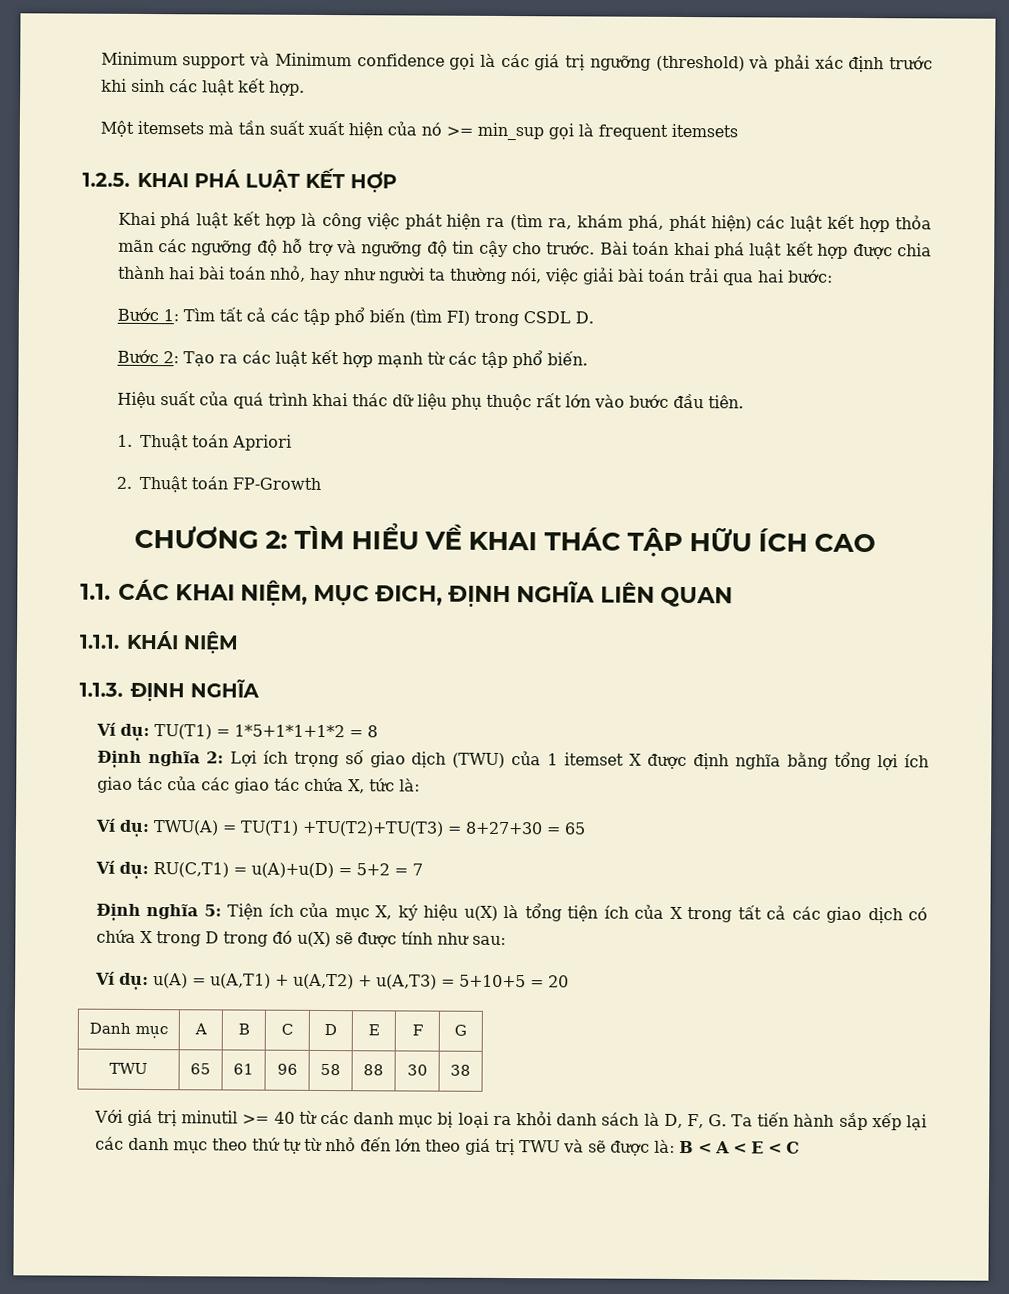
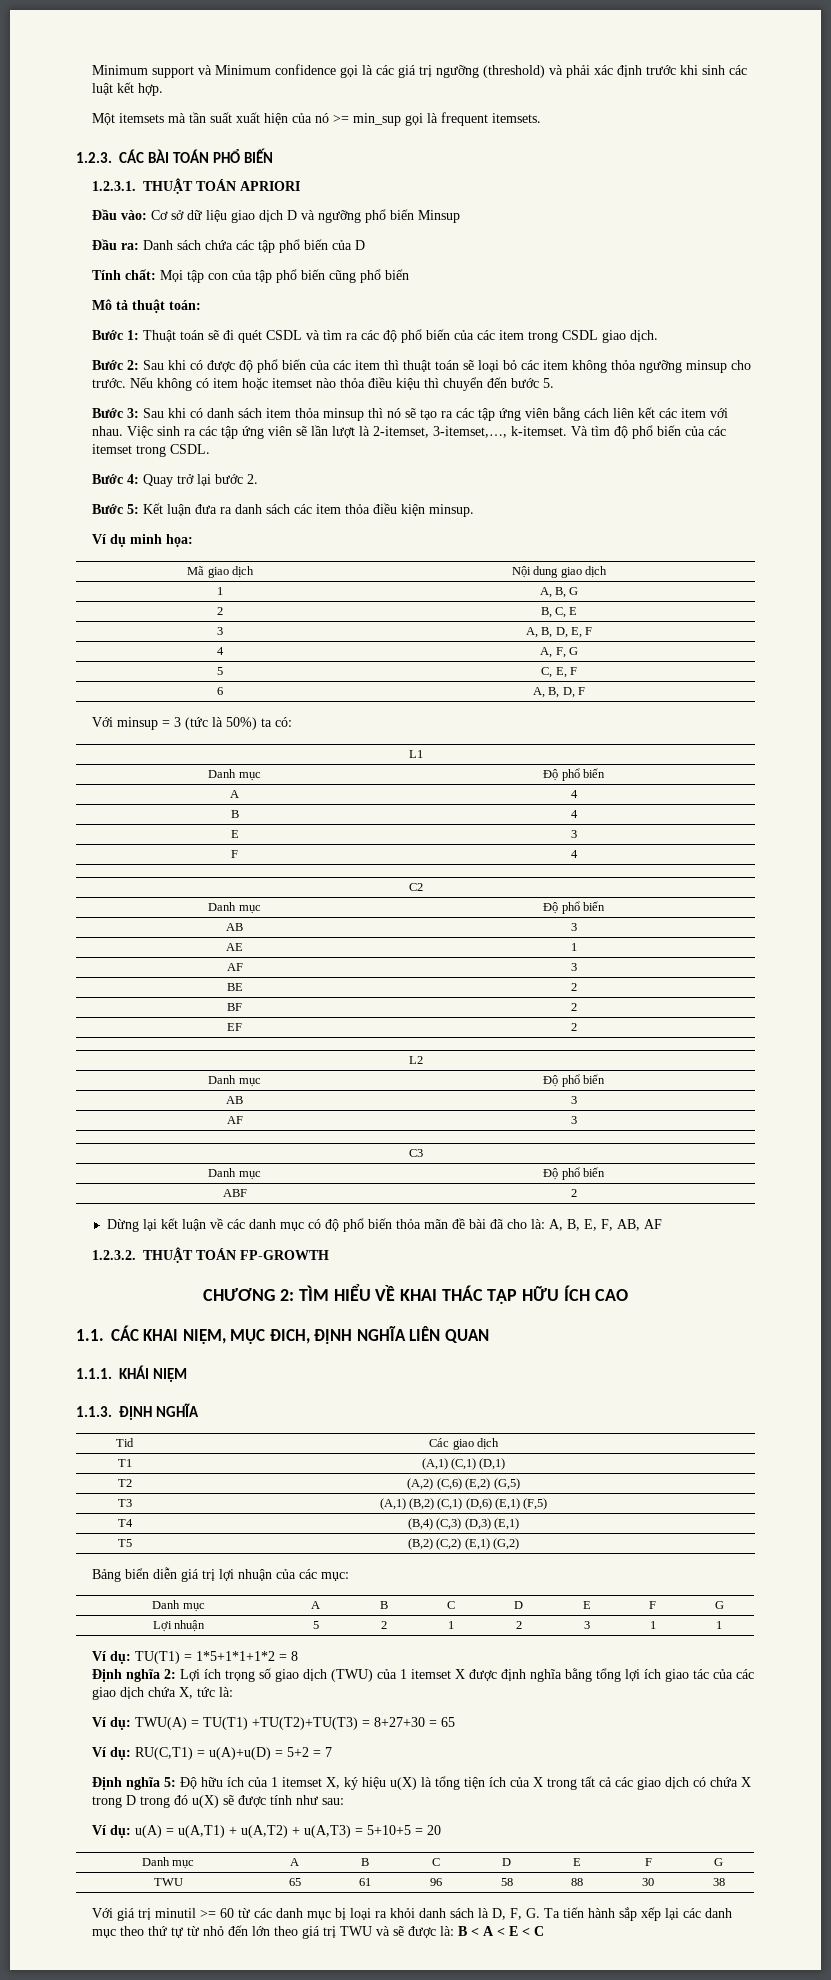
- Một itemsets mà tần suất xuất hiện của nó >= min_sup gọi là frequent itemsets
- 1.2.5. KHAI PHÁ LUẬT KẾT HỢP
- Khai phá luật kết hợp là công việc phát hiện ra (tìm ra, khám phá, phát hiện) các luật kết hợp thỏa mãn các ngưỡng độ hỗ trợ và ngưỡng độ tin cậy cho trước. Bài toán khai phá luật kết hợp được chia thành hai bài toán nhỏ, hay như người ta thường nói, việc giải bài toán trải qua hai bước:
- Bước 1: Tìm tất cả các tập phổ biến (tìm FI) trong CSDL D.
- Bước 2: Tạo ra các luật kết hợp mạnh từ các tập phổ biến.
- Hiệu suất của quá trình khai thác dữ liệu phụ thuộc rất lớn vào bước đầu tiên.
- 1. Thuật toán Apriori
- 2. Thuật toán FP-Growth
+ Một itemsets mà tần suất xuất hiện của nó >= min_sup gọi là frequent itemsets.
+ 1.2.3. CÁC BÀI TOÁN PHỔ BIẾN
+ 1.2.3.1. THUẬT TOÁN APRIORI
+ Đầu vào: Cơ sở dữ liệu giao dịch D và ngưỡng phổ biến Minsup
+ Đầu ra: Danh sách chứa các tập phổ biến của D
+ Tính chất: Mọi tập con của tập phổ biến cũng phổ biến
+ Mô tả thuật toán:
+ Bước 1: Thuật toán sẽ đi quét CSDL và tìm ra các độ phổ biến của các item trong CSDL giao dịch.
+ Bước 2: Sau khi có được độ phổ biến của các item thì thuật toán sẽ loại bỏ các item không thỏa ngưỡng minsup cho trước. Nếu không có item hoặc itemset nào thỏa điều kiệu thì chuyển đến bước 5.
+ Bước 3: Sau khi có danh sách item thỏa minsup thì nó sẽ tạo ra các tập ứng viên bằng cách liên kết các item với nhau. Việc sinh ra các tập ứng viên sẽ lần lượt là 2-itemset, 3-itemset,…, k-itemset. Và tìm độ phổ biến của các itemset trong CSDL.
+ Bước 4: Quay trở lại bước 2.
+ Bước 5: Kết luận đưa ra danh sách các item thỏa điều kiện minsup.
+ Ví dụ minh họa:
+ Mã giao dịch | Nội dung giao dịch
+ 1 | A, B, G
+ 2 | B, C, E
+ 3 | A, B, D, E, F
+ 4 | A, F, G
+ 5 | C, E, F
+ 6 | A, B, D, F
+ Với minsup = 3 (tức là 50%) ta có:
+ L1
+ Danh mục | Độ phổ biến
+ A | 4
+ B | 4
+ E | 3
+ F | 4
+ C2
+ Danh mục | Độ phổ biến
+ AB | 3
+ AE | 1
+ AF | 3
+ BE | 2
+ BF | 2
+ EF | 2
+ L2
+ Danh mục | Độ phổ biến
+ AB | 3
+ AF | 3
+ C3
+ Danh mục | Độ phổ biến
+ ABF | 2
+ Dừng lại kết luận về các danh mục có độ phổ biến thỏa mãn đề bài đã cho là: A, B, E, F, AB, AF
+ 1.2.3.2. THUẬT TOÁN FP-GROWTH
+ Tid | Các giao dịch
+ T1 | (A,1) (C,1) (D,1)
+ T2 | (A,2) (C,6) (E,2) (G,5)
+ T3 | (A,1) (B,2) (C,1) (D,6) (E,1) (F,5)
+ T4 | (B,4) (C,3) (D,3) (E,1)
+ T5 | (B,2) (C,2) (E,1) (G,2)
+ Bảng biển diễn giá trị lợi nhuận của các mục:
+ Danh mục | A | B | C | D | E | F | G
+ Lợi nhuận | 5 | 2 | 1 | 2 | 3 | 1 | 1
- Định nghĩa 2: Lợi ích trọng số giao dịch (TWU) của 1 itemset X được định nghĩa bằng tổng lợi ích giao tác của các giao tác chứa X, tức là:
+ Định nghĩa 2: Lợi ích trọng số giao dịch (TWU) của 1 itemset X được định nghĩa bằng tổng lợi ích giao tác của các giao dịch chứa X, tức là:
- Định nghĩa 5: Tiện ích của mục X, ký hiệu u(X) là tổng tiện ích của X trong tất cả các giao dịch có chứa X trong D trong đó u(X) sẽ được tính như sau:
+ Định nghĩa 5: Độ hữu ích của 1 itemset X, ký hiệu u(X) là tổng tiện ích của X trong tất cả các giao dịch có chứa X trong D trong đó u(X) sẽ được tính như sau:
- Với giá trị minutil >= 40 từ các danh mục bị loại ra khỏi danh sách là D, F, G. Ta tiến hành sắp xếp lại các danh mục theo thứ tự từ nhỏ đến lớn theo giá trị TWU và sẽ được là: B < A < E < C
+ Với giá trị minutil >= 60 từ các danh mục bị loại ra khỏi danh sách là D, F, G. Ta tiến hành sắp xếp lại các danh mục theo thứ tự từ nhỏ đến lớn theo giá trị TWU và sẽ được là: B < A < E < C

